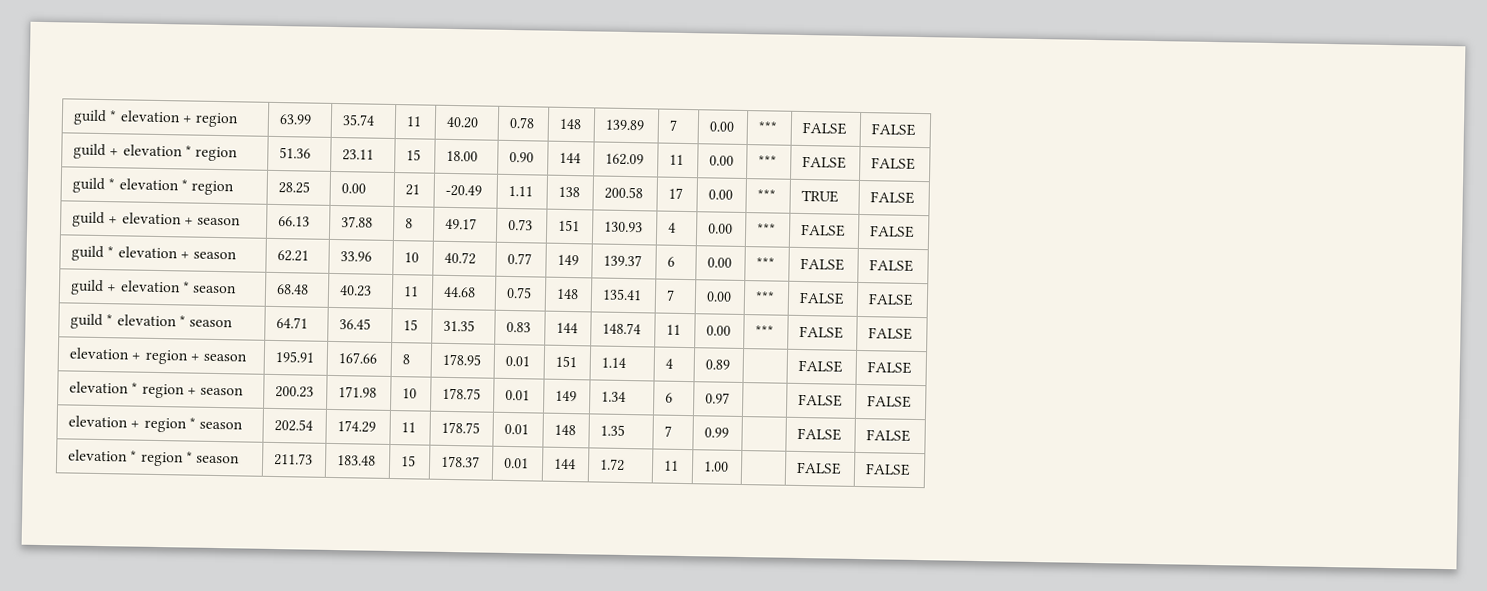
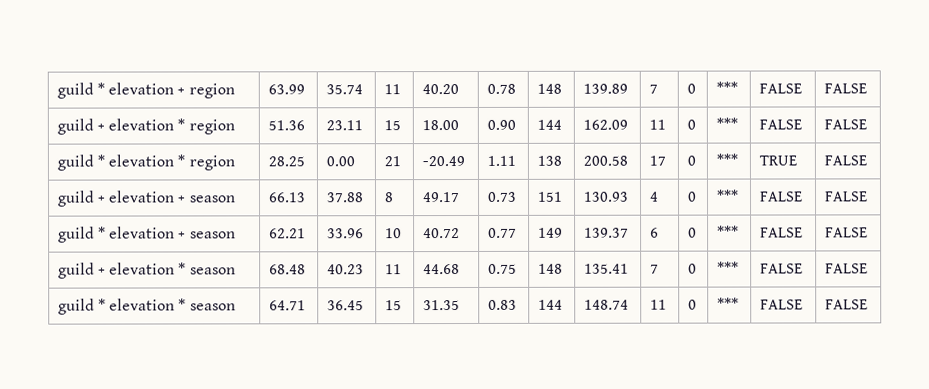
- guild * elevation + region | 63.99 | 35.74 | 11 | 40.20 | 0.78 | 148 | 139.89 | 7 | 0.00 | *** | FALSE | FALSE
+ guild * elevation + region | 63.99 | 35.74 | 11 | 40.20 | 0.78 | 148 | 139.89 | 7 | 0 | *** | FALSE | FALSE
- guild + elevation * region | 51.36 | 23.11 | 15 | 18.00 | 0.90 | 144 | 162.09 | 11 | 0.00 | *** | FALSE | FALSE
+ guild + elevation * region | 51.36 | 23.11 | 15 | 18.00 | 0.90 | 144 | 162.09 | 11 | 0 | *** | FALSE | FALSE
- guild * elevation * region | 28.25 | 0.00 | 21 | -20.49 | 1.11 | 138 | 200.58 | 17 | 0.00 | *** | TRUE | FALSE
+ guild * elevation * region | 28.25 | 0.00 | 21 | -20.49 | 1.11 | 138 | 200.58 | 17 | 0 | *** | TRUE | FALSE
- guild + elevation + season | 66.13 | 37.88 | 8 | 49.17 | 0.73 | 151 | 130.93 | 4 | 0.00 | *** | FALSE | FALSE
+ guild + elevation + season | 66.13 | 37.88 | 8 | 49.17 | 0.73 | 151 | 130.93 | 4 | 0 | *** | FALSE | FALSE
- guild * elevation + season | 62.21 | 33.96 | 10 | 40.72 | 0.77 | 149 | 139.37 | 6 | 0.00 | *** | FALSE | FALSE
+ guild * elevation + season | 62.21 | 33.96 | 10 | 40.72 | 0.77 | 149 | 139.37 | 6 | 0 | *** | FALSE | FALSE
- guild + elevation * season | 68.48 | 40.23 | 11 | 44.68 | 0.75 | 148 | 135.41 | 7 | 0.00 | *** | FALSE | FALSE
+ guild + elevation * season | 68.48 | 40.23 | 11 | 44.68 | 0.75 | 148 | 135.41 | 7 | 0 | *** | FALSE | FALSE
- guild * elevation * season | 64.71 | 36.45 | 15 | 31.35 | 0.83 | 144 | 148.74 | 11 | 0.00 | *** | FALSE | FALSE
- elevation + region + season | 195.91 | 167.66 | 8 | 178.95 | 0.01 | 151 | 1.14 | 4 | 0.89 | | FALSE | FALSE
- elevation * region + season | 200.23 | 171.98 | 10 | 178.75 | 0.01 | 149 | 1.34 | 6 | 0.97 | | FALSE | FALSE
- elevation + region * season | 202.54 | 174.29 | 11 | 178.75 | 0.01 | 148 | 1.35 | 7 | 0.99 | | FALSE | FALSE
- elevation * region * season | 211.73 | 183.48 | 15 | 178.37 | 0.01 | 144 | 1.72 | 11 | 1.00 | | FALSE | FALSE
+ guild * elevation * season | 64.71 | 36.45 | 15 | 31.35 | 0.83 | 144 | 148.74 | 11 | 0 | *** | FALSE | FALSE

